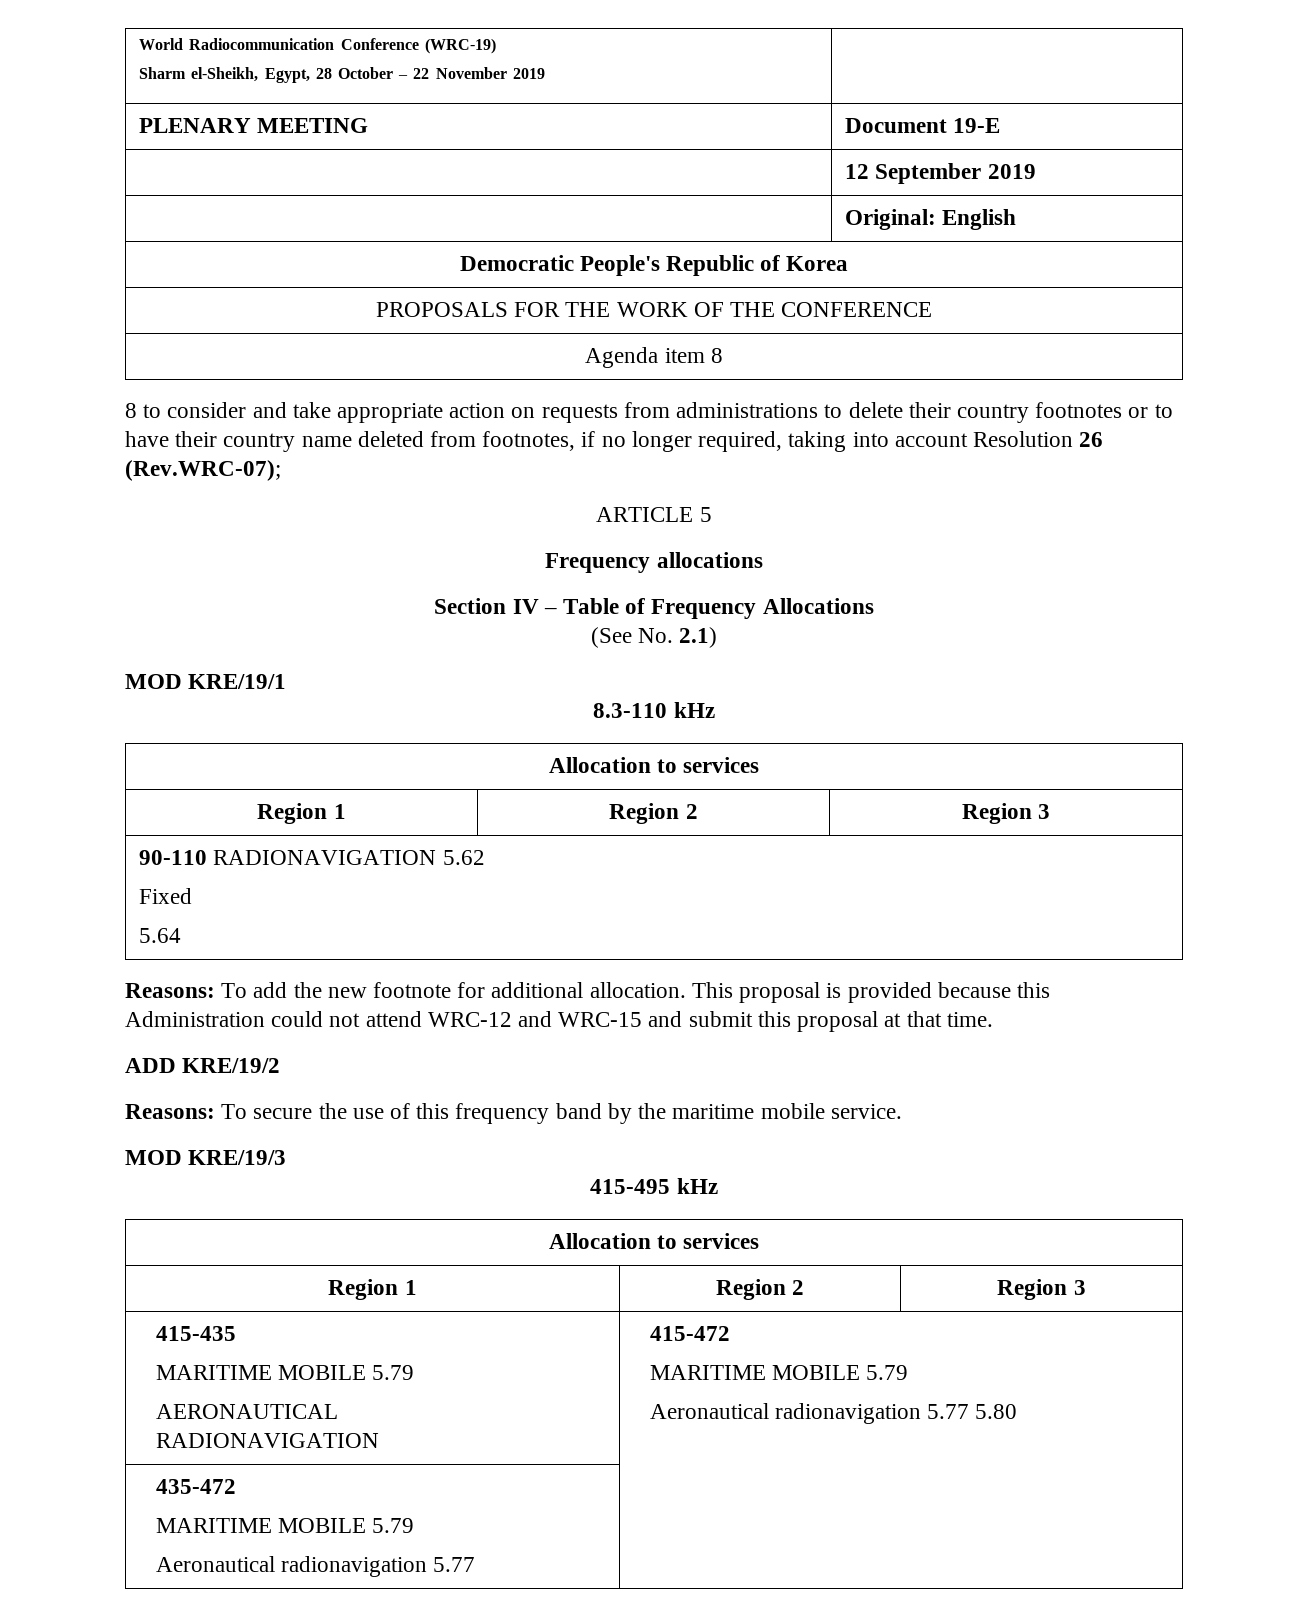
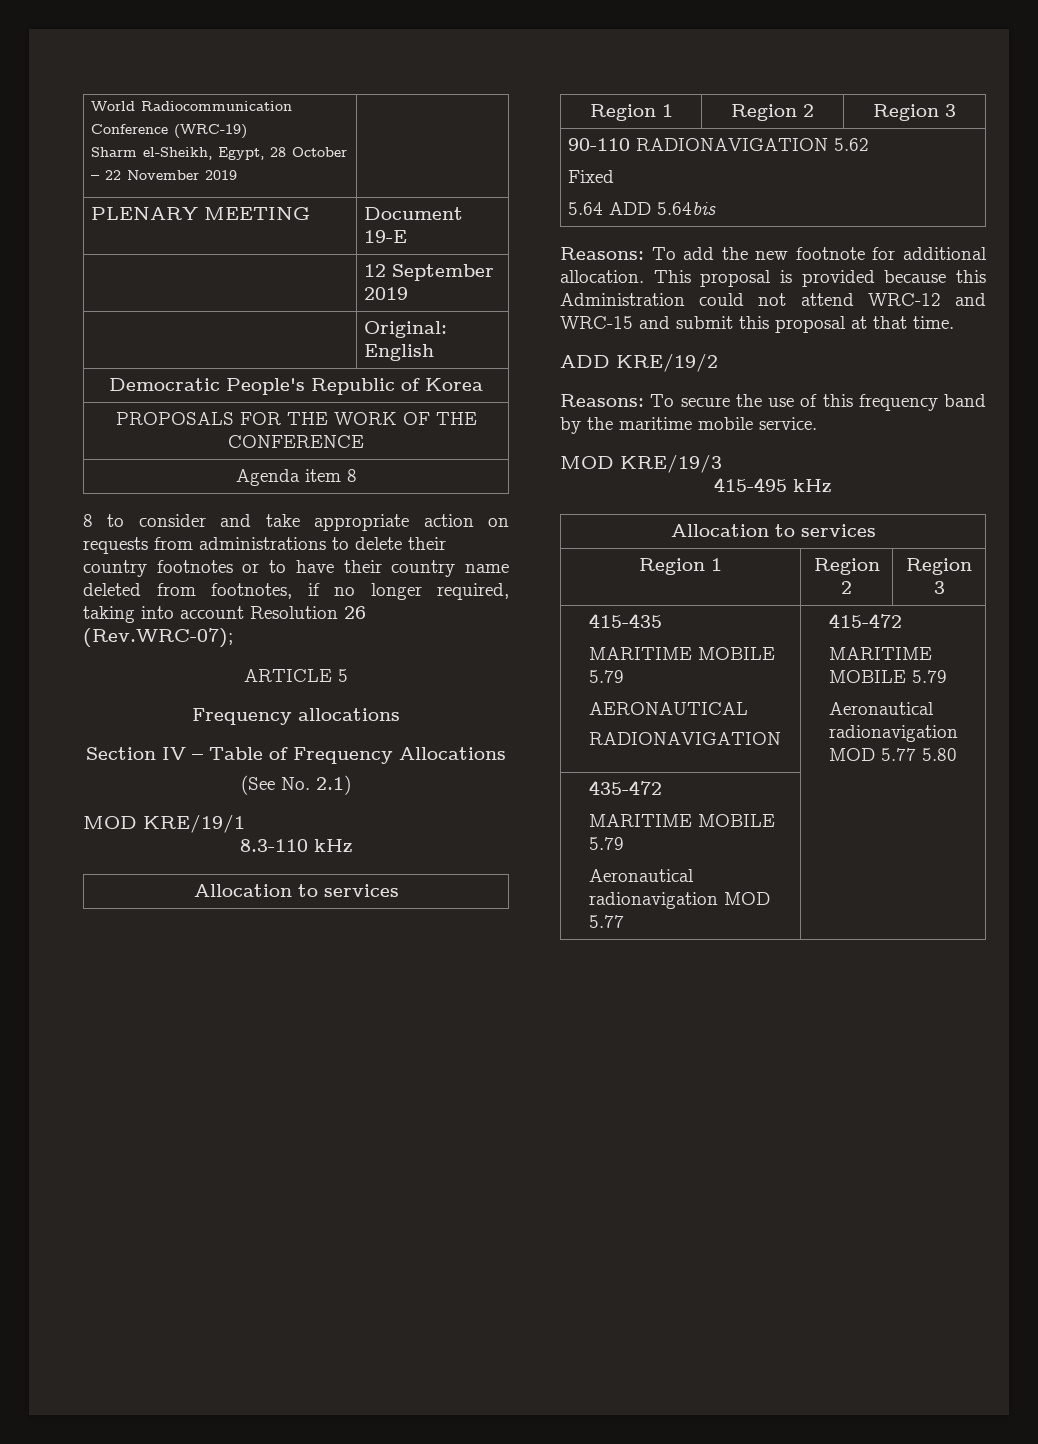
  90-110 RADIONAVIGATION 5.62
  Fixed
- 5.64
+ 5.64 ADD 5.64bis
  415-435
  MARITIME MOBILE 5.79
  AERONAUTICAL
  RADIONAVIGATION | 415-472
  MARITIME MOBILE 5.79
- Aeronautical radionavigation 5.77 5.80
+ Aeronautical radionavigation MOD 5.77 5.80
  435-472
  MARITIME MOBILE 5.79
- Aeronautical radionavigation 5.77 |
+ Aeronautical radionavigation MOD 5.77 |

